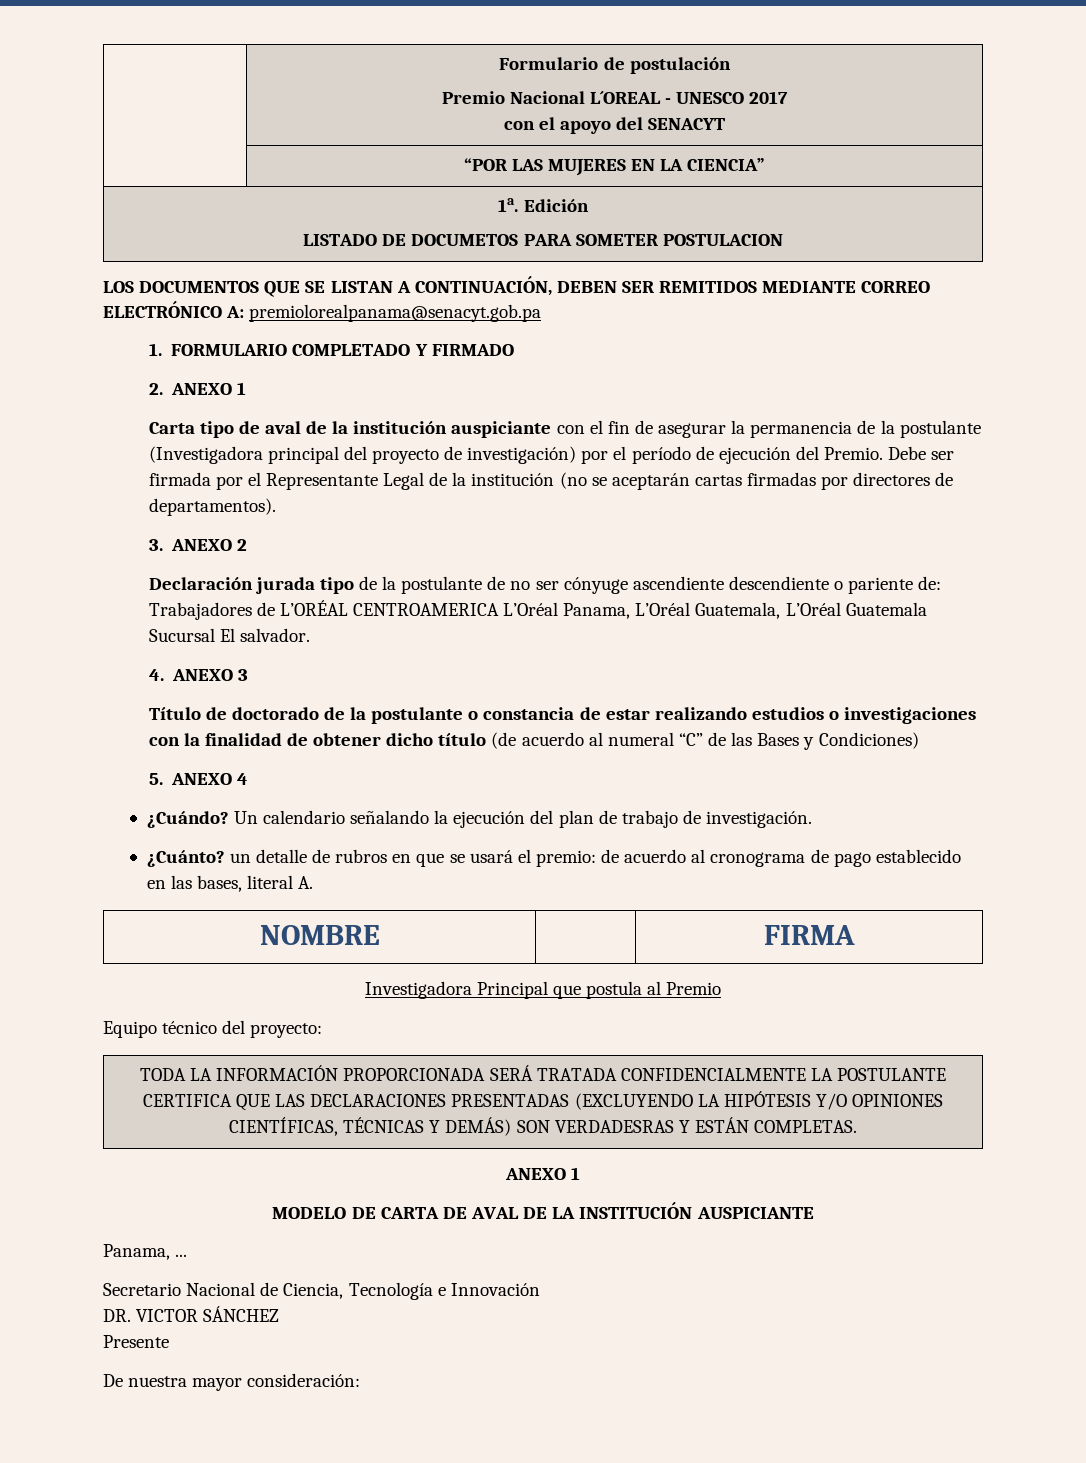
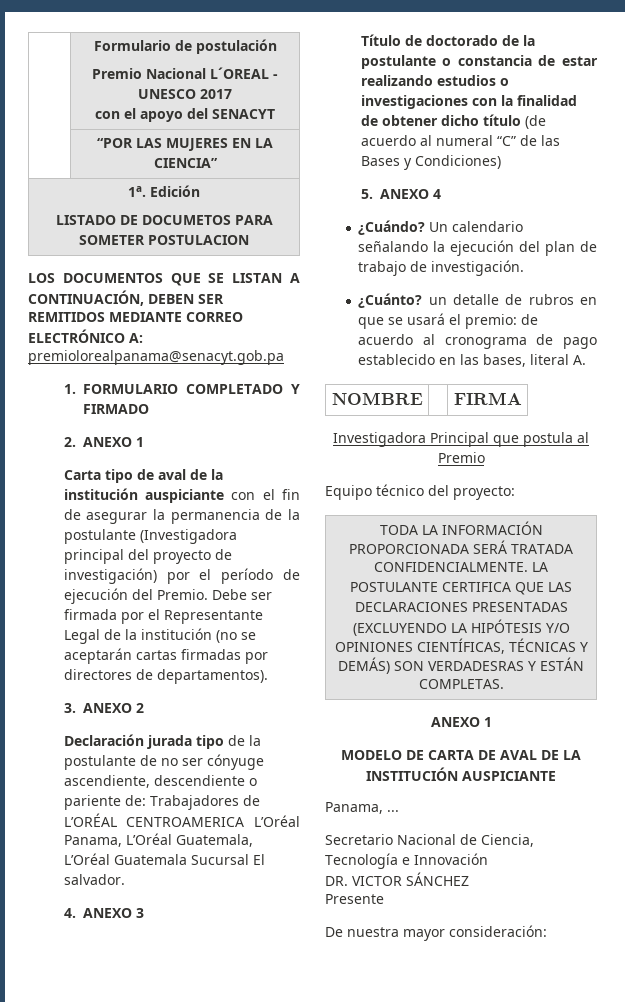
- Declaración jurada tipo de la postulante de no ser cónyuge ascendiente descendiente o pariente de: Trabajadores de L’ORÉAL CENTROAMERICA L’Oréal Panama, L’Oréal Guatemala, L’Oréal Guatemala Sucursal El salvador.
+ Declaración jurada tipo de la postulante de no ser cónyuge ascendiente, descendiente o pariente de: Trabajadores de L’ORÉAL CENTROAMERICA L’Oréal Panama, L’Oréal Guatemala, L’Oréal Guatemala Sucursal El salvador.
- TODA LA INFORMACIÓN PROPORCIONADA SERÁ TRATADA CONFIDENCIALMENTE LA POSTULANTE CERTIFICA QUE LAS DECLARACIONES PRESENTADAS (EXCLUYENDO LA HIPÓTESIS Y/O OPINIONES CIENTÍFICAS, TÉCNICAS Y DEMÁS) SON VERDADESRAS Y ESTÁN COMPLETAS.
+ TODA LA INFORMACIÓN PROPORCIONADA SERÁ TRATADA CONFIDENCIALMENTE. LA POSTULANTE CERTIFICA QUE LAS DECLARACIONES PRESENTADAS (EXCLUYENDO LA HIPÓTESIS Y/O OPINIONES CIENTÍFICAS, TÉCNICAS Y DEMÁS) SON VERDADESRAS Y ESTÁN COMPLETAS.

